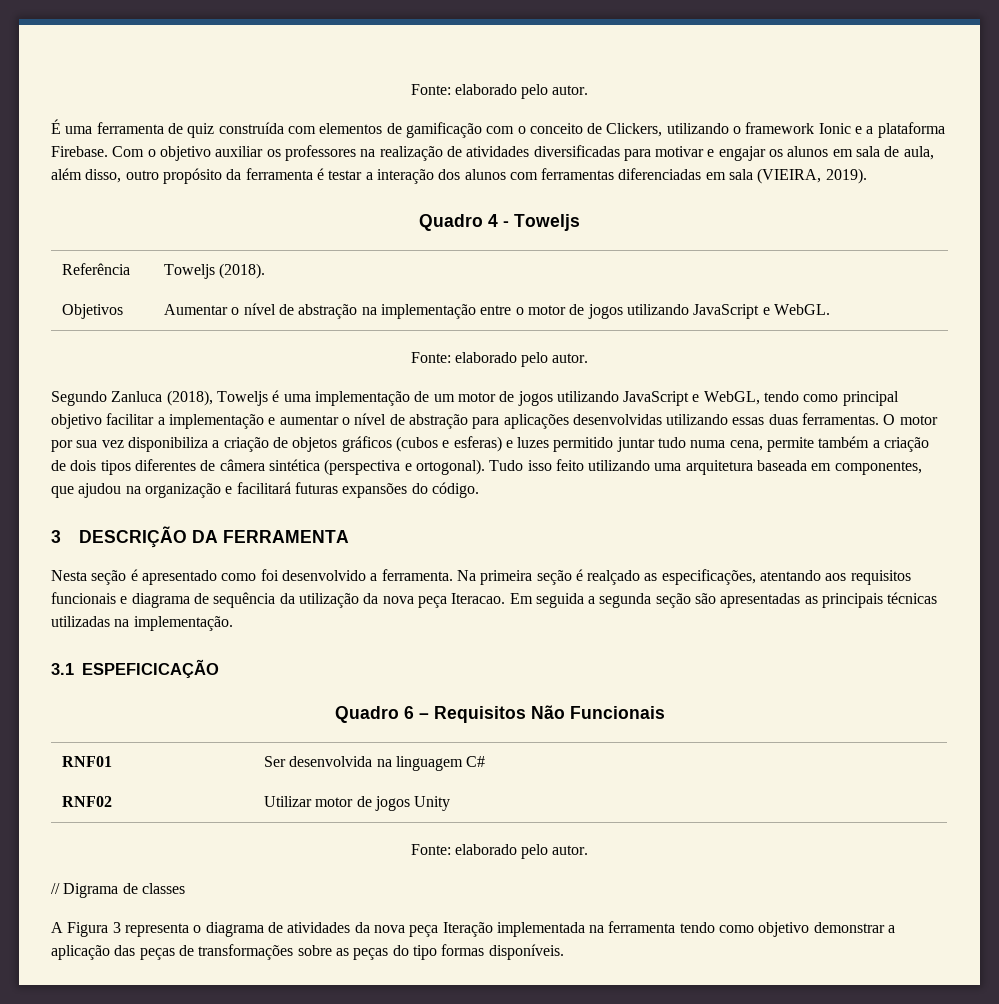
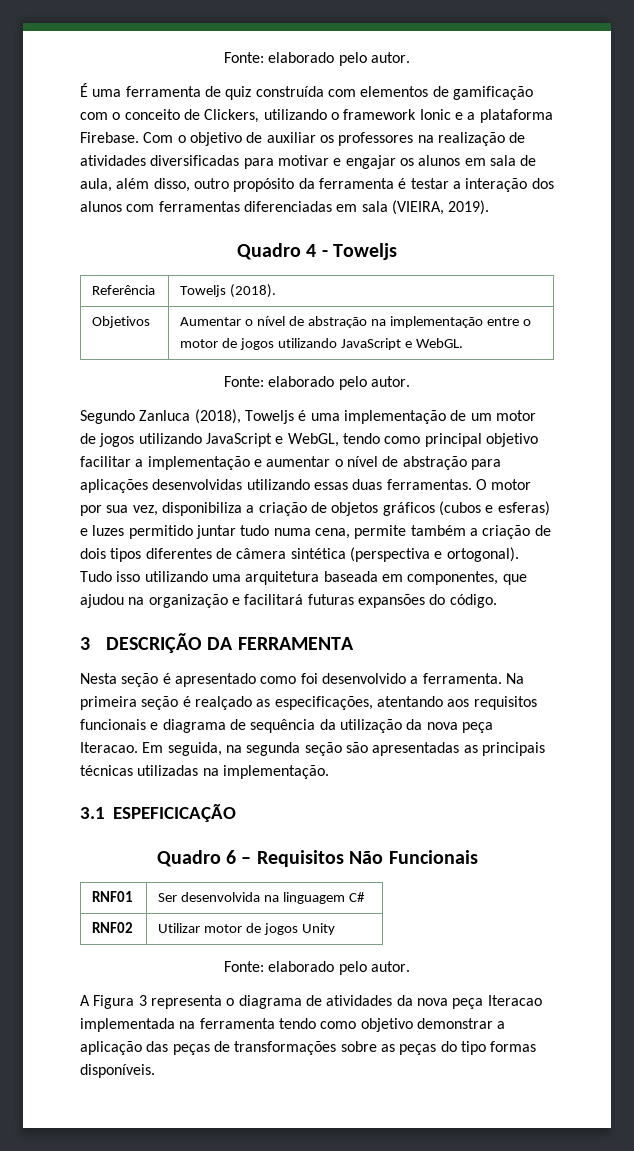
- Com o objetivo auxiliar os professores na realização de atividades diversificadas para motivar e engajar os alunos em sala de aula, além disso, outro propósito da ferramenta é testar a interação dos alunos com ferramentas diferenciadas em sala (VIEIRA, 2019).
+ Com o objetivo de auxiliar os professores na realização de atividades diversificadas para motivar e engajar os alunos em sala de aula, além disso, outro propósito da ferramenta é testar a interação dos alunos com ferramentas diferenciadas em sala (VIEIRA, 2019).
- O motor por sua vez disponibiliza a criação de objetos gráficos (cubos e esferas) e luzes permitido juntar tudo numa cena, permite também a criação de dois tipos diferentes de câmera sintética (perspectiva e ortogonal).
+ O motor por sua vez, disponibiliza a criação de objetos gráficos (cubos e esferas) e luzes permitido juntar tudo numa cena, permite também a criação de dois tipos diferentes de câmera sintética (perspectiva e ortogonal).
- Tudo isso feito utilizando uma arquitetura baseada em componentes, que ajudou na organização e facilitará futuras expansões do código.
+ Tudo isso utilizando uma arquitetura baseada em componentes, que ajudou na organização e facilitará futuras expansões do código.
- Em seguida a segunda seção são apresentadas as principais técnicas utilizadas na implementação.
+ Em seguida, na segunda seção são apresentadas as principais técnicas utilizadas na implementação.
- // Digrama de classes
- A Figura 3 representa o diagrama de atividades da nova peça Iteração implementada na ferramenta tendo como objetivo demonstrar a aplicação das peças de transformações sobre as peças do tipo formas disponíveis.
+ A Figura 3 representa o diagrama de atividades da nova peça Iteracao implementada na ferramenta tendo como objetivo demonstrar a aplicação das peças de transformações sobre as peças do tipo formas disponíveis.

